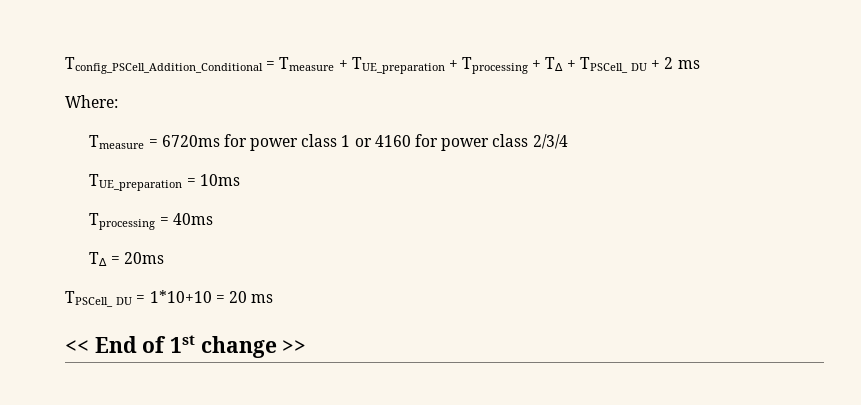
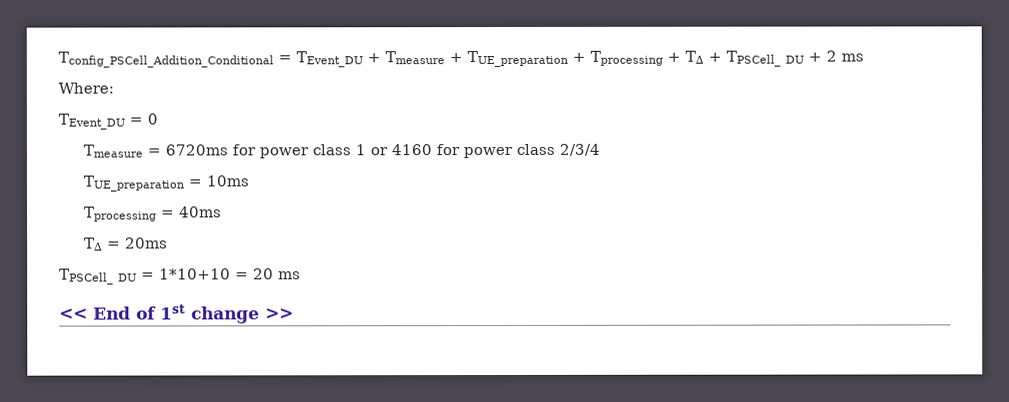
- Tconfig_PSCell_Addition_Conditional = Tmeasure + TUE_preparation + Tprocessing + T∆ + TPSCell_ DU + 2 ms
+ Tconfig_PSCell_Addition_Conditional = TEvent_DU + Tmeasure + TUE_preparation + Tprocessing + T∆ + TPSCell_ DU + 2 ms
+ TEvent_DU = 0

